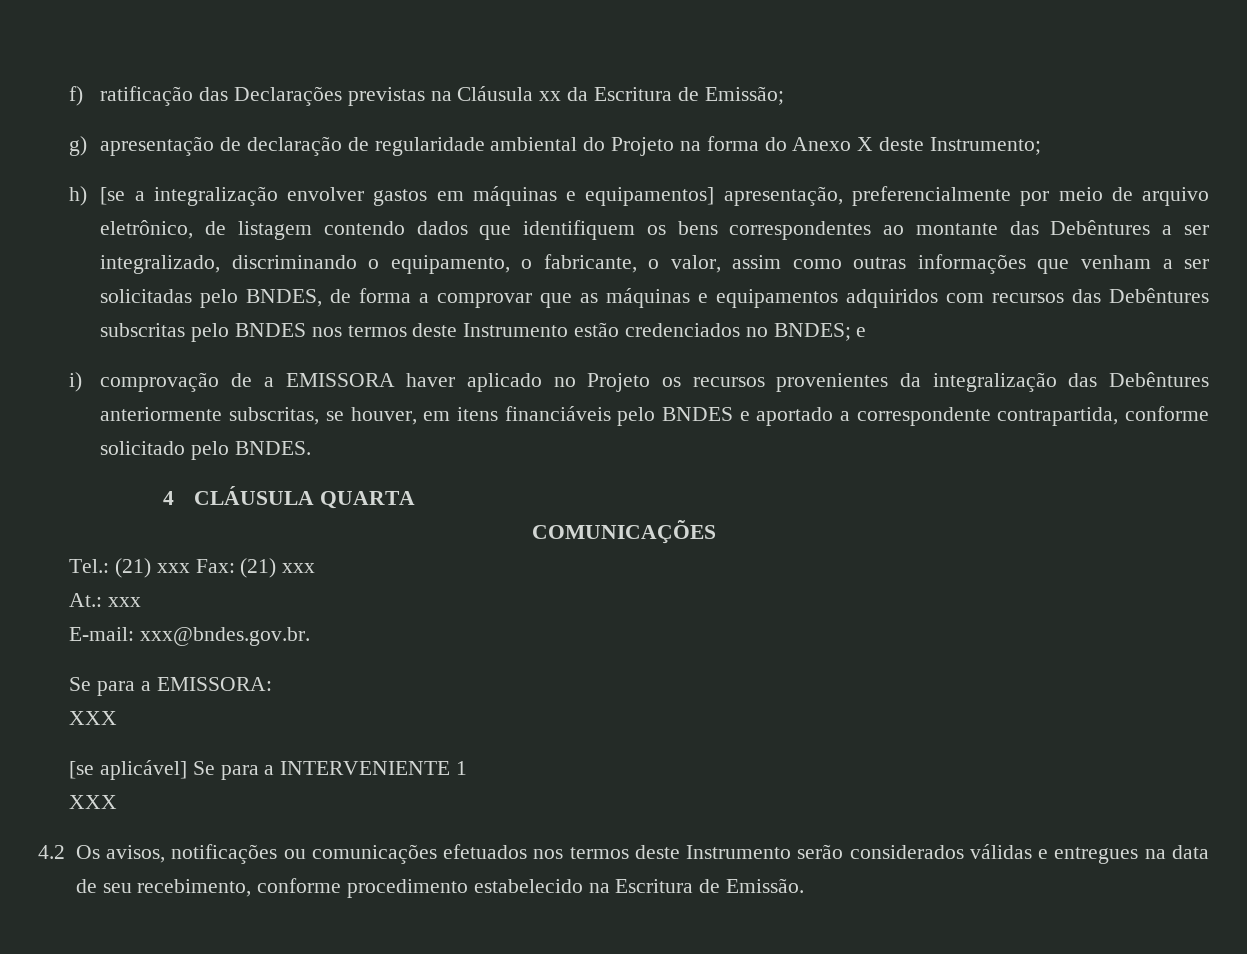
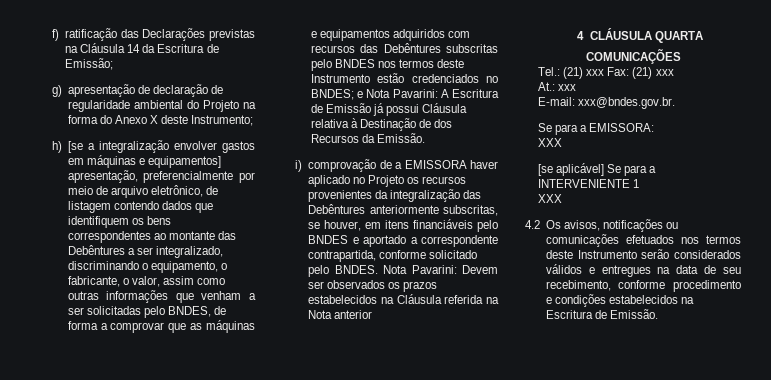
- f) ratificação das Declarações previstas na Cláusula xx da Escritura de Emissão;
+ f) ratificação das Declarações previstas na Cláusula 14 da Escritura de Emissão;
- h) [se a integralização envolver gastos em máquinas e equipamentos] apresentação, preferencialmente por meio de arquivo eletrônico, de listagem contendo dados que identifiquem os bens correspondentes ao montante das Debêntures a ser integralizado, discriminando o equipamento, o fabricante, o valor, assim como outras informações que venham a ser solicitadas pelo BNDES, de forma a comprovar que as máquinas e equipamentos adquiridos com recursos das Debêntures subscritas pelo BNDES nos termos deste Instrumento estão credenciados no BNDES; e
+ h) [se a integralização envolver gastos em máquinas e equipamentos] apresentação, preferencialmente por meio de arquivo eletrônico, de listagem contendo dados que identifiquem os bens correspondentes ao montante das Debêntures a ser integralizado, discriminando o equipamento, o fabricante, o valor, assim como outras informações que venham a ser solicitadas pelo BNDES, de forma a comprovar que as máquinas e equipamentos adquiridos com recursos das Debêntures subscritas pelo BNDES nos termos deste Instrumento estão credenciados no BNDES; e Nota Pavarini: A Escritura de Emissão já possui Cláusula relativa à Destinação de dos Recursos da Emissão.
+ Nota Pavarini: Devem ser observados os prazos estabelecidos na Cláusula referida na Nota anterior
- 4.2 Os avisos, notificações ou comunicações efetuados nos termos deste Instrumento serão considerados válidas e entregues na data de seu recebimento, conforme procedimento estabelecido na Escritura de Emissão.
+ 4.2 Os avisos, notificações ou comunicações efetuados nos termos deste Instrumento serão considerados válidos e entregues na data de seu recebimento, conforme procedimento e condições estabelecidos na Escritura de Emissão.

